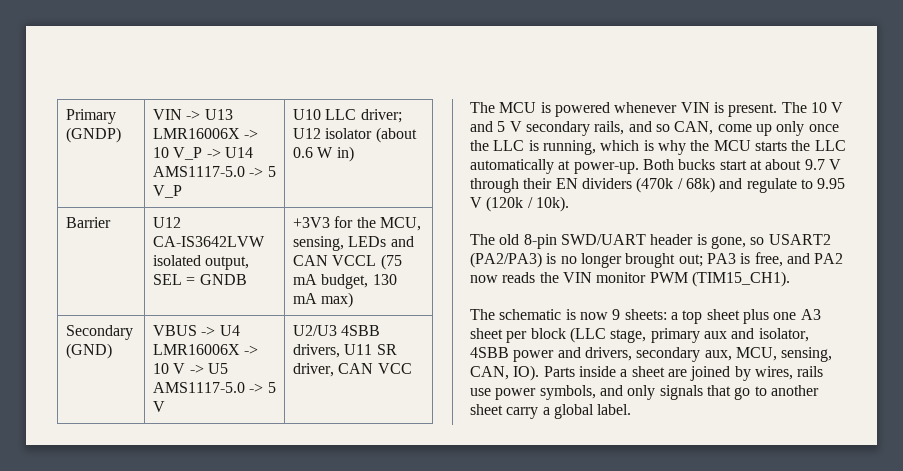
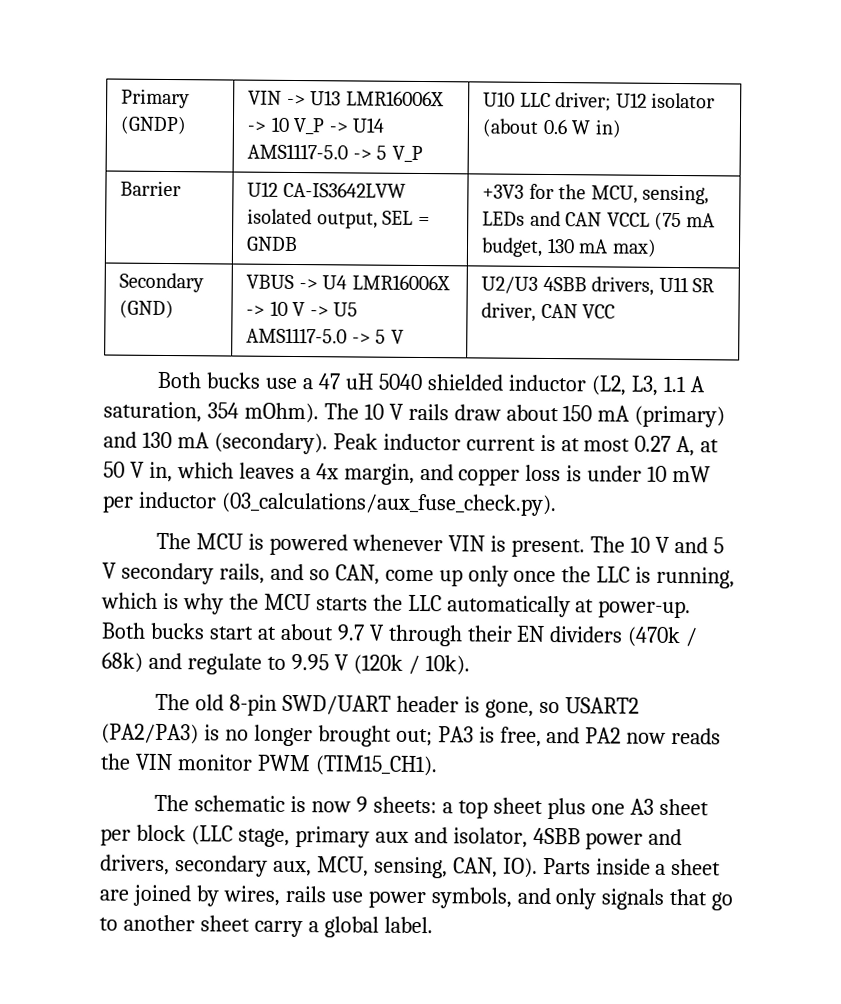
+ Both bucks use a 47 uH 5040 shielded inductor (L2, L3, 1.1 A saturation, 354 mOhm). The 10 V rails draw about 150 mA (primary) and 130 mA (secondary). Peak inductor current is at most 0.27 A, at 50 V in, which leaves a 4x margin, and copper loss is under 10 mW per inductor (03_calculations/aux_fuse_check.py).

